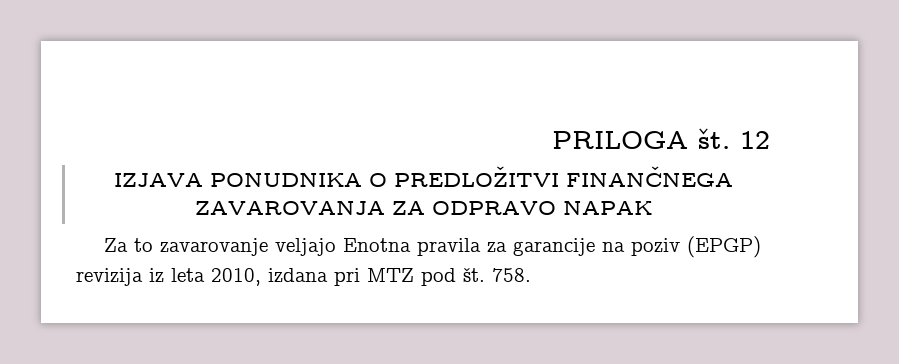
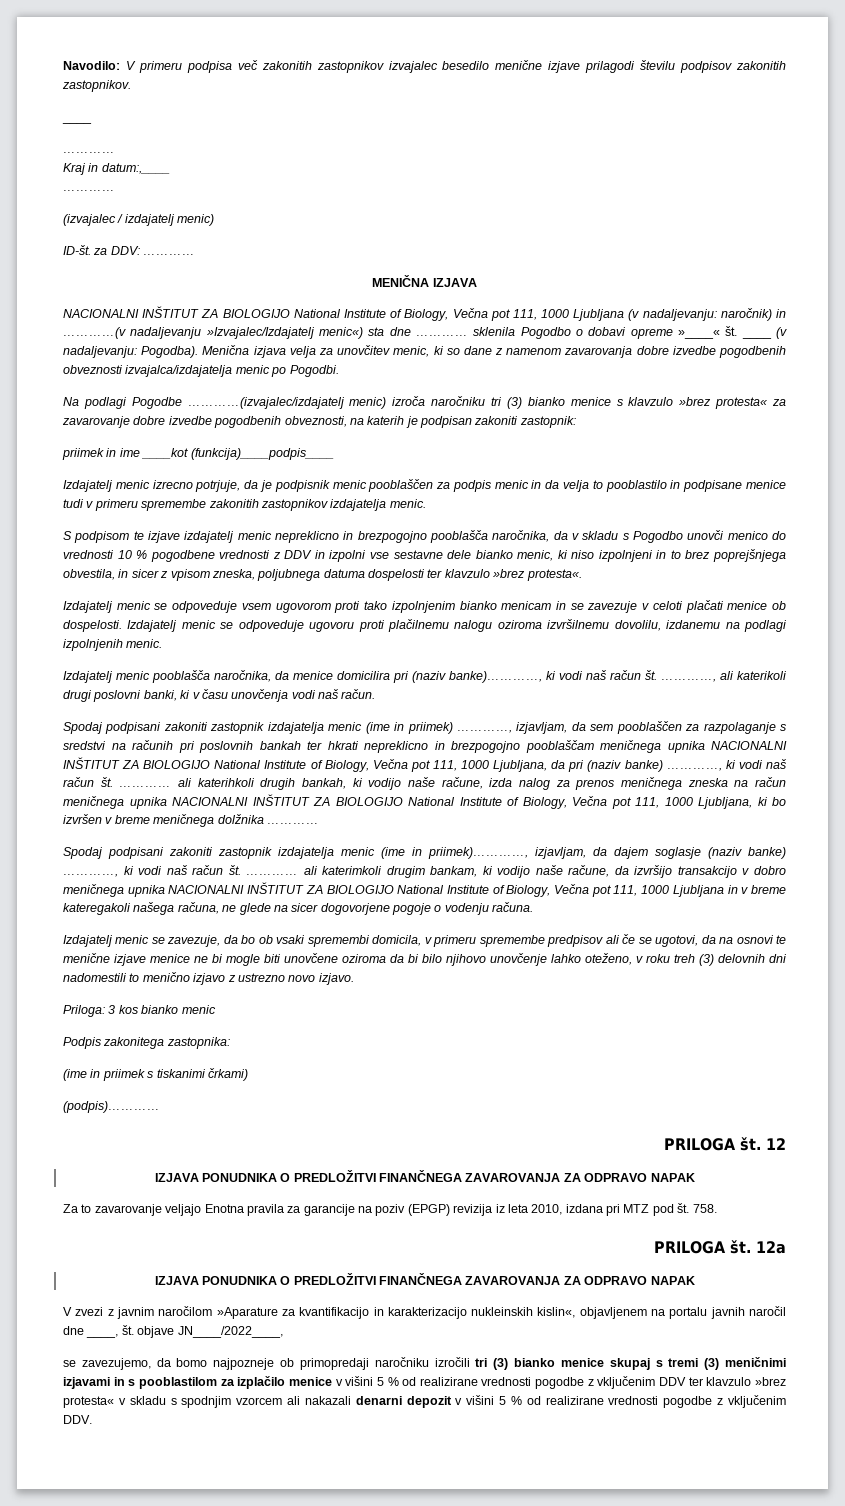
+ Navodilo: V primeru podpisa več zakonitih zastopnikov izvajalec besedilo menične izjave prilagodi številu podpisov zakonitih zastopnikov.
+ ____
+ …………
+ Kraj in datum:,____
+ …………
+ (izvajalec / izdajatelj menic)
+ ID-št. za DDV: …………
+ MENIČNA IZJAVA
+ NACIONALNI INŠTITUT ZA BIOLOGIJO National Institute of Biology, Večna pot 111, 1000 Ljubljana (v nadaljevanju: naročnik) in …………(v nadaljevanju »Izvajalec/Izdajatelj menic«) sta dne ………… sklenila Pogodbo o dobavi opreme »____« št. ____ (v nadaljevanju: Pogodba). Menična izjava velja za unovčitev menic, ki so dane z namenom zavarovanja dobre izvedbe pogodbenih obveznosti izvajalca/izdajatelja menic po Pogodbi.
+ Na podlagi Pogodbe …………(izvajalec/izdajatelj menic) izroča naročniku tri (3) bianko menice s klavzulo »brez protesta« za zavarovanje dobre izvedbe pogodbenih obveznosti, na katerih je podpisan zakoniti zastopnik:
+ priimek in ime ____kot (funkcija)____podpis____
+ Izdajatelj menic izrecno potrjuje, da je podpisnik menic pooblaščen za podpis menic in da velja to pooblastilo in podpisane menice tudi v primeru spremembe zakonitih zastopnikov izdajatelja menic.
+ S podpisom te izjave izdajatelj menic nepreklicno in brezpogojno pooblašča naročnika, da v skladu s Pogodbo unovči menico do vrednosti 10 % pogodbene vrednosti z DDV in izpolni vse sestavne dele bianko menic, ki niso izpolnjeni in to brez poprejšnjega obvestila, in sicer z vpisom zneska, poljubnega datuma dospelosti ter klavzulo »brez protesta«.
+ Izdajatelj menic se odpoveduje vsem ugovorom proti tako izpolnjenim bianko menicam in se zavezuje v celoti plačati menice ob dospelosti. Izdajatelj menic se odpoveduje ugovoru proti plačilnemu nalogu oziroma izvršilnemu dovolilu, izdanemu na podlagi izpolnjenih menic.
+ Izdajatelj menic pooblašča naročnika, da menice domicilira pri (naziv banke)…………, ki vodi naš račun št. …………, ali katerikoli drugi poslovni banki, ki v času unovčenja vodi naš račun.
+ Spodaj podpisani zakoniti zastopnik izdajatelja menic (ime in priimek) …………, izjavljam, da sem pooblaščen za razpolaganje s sredstvi na računih pri poslovnih bankah ter hkrati nepreklicno in brezpogojno pooblaščam meničnega upnika NACIONALNI INŠTITUT ZA BIOLOGIJO National Institute of Biology, Večna pot 111, 1000 Ljubljana, da pri (naziv banke) …………, ki vodi naš račun št. ………… ali katerihkoli drugih bankah, ki vodijo naše račune, izda nalog za prenos meničnega zneska na račun meničnega upnika NACIONALNI INŠTITUT ZA BIOLOGIJO National Institute of Biology, Večna pot 111, 1000 Ljubljana, ki bo izvršen v breme meničnega dolžnika …………
+ Spodaj podpisani zakoniti zastopnik izdajatelja menic (ime in priimek)…………, izjavljam, da dajem soglasje (naziv banke) …………, ki vodi naš račun št. ………… ali katerimkoli drugim bankam, ki vodijo naše račune, da izvršijo transakcijo v dobro meničnega upnika NACIONALNI INŠTITUT ZA BIOLOGIJO National Institute of Biology, Večna pot 111, 1000 Ljubljana in v breme kateregakoli našega računa, ne glede na sicer dogovorjene pogoje o vodenju računa.
+ Izdajatelj menic se zavezuje, da bo ob vsaki spremembi domicila, v primeru spremembe predpisov ali če se ugotovi, da na osnovi te menične izjave menice ne bi mogle biti unovčene oziroma da bi bilo njihovo unovčenje lahko oteženo, v roku treh (3) delovnih dni nadomestili to menično izjavo z ustrezno novo izjavo.
+ Priloga: 3 kos bianko menic
+ Podpis zakonitega zastopnika:
+ (ime in priimek s tiskanimi črkami)
+ (podpis)…………
+ PRILOGA št. 12a
+ IZJAVA PONUDNIKA O PREDLOŽITVI FINANČNEGA ZAVAROVANJA ZA ODPRAVO NAPAK
+ V zvezi z javnim naročilom »Aparature za kvantifikacijo in karakterizacijo nukleinskih kislin«, objavljenem na portalu javnih naročil dne ____, št. objave JN____/2022____,
+ se zavezujemo, da bomo najpozneje ob primopredaji naročniku izročili tri (3) bianko menice skupaj s tremi (3) meničnimi izjavami in s pooblastilom za izplačilo menice v višini 5 % od realizirane vrednosti pogodbe z vključenim DDV ter klavzulo »brez protesta« v skladu s spodnjim vzorcem ali nakazali denarni depozit v višini 5 % od realizirane vrednosti pogodbe z vključenim DDV.

